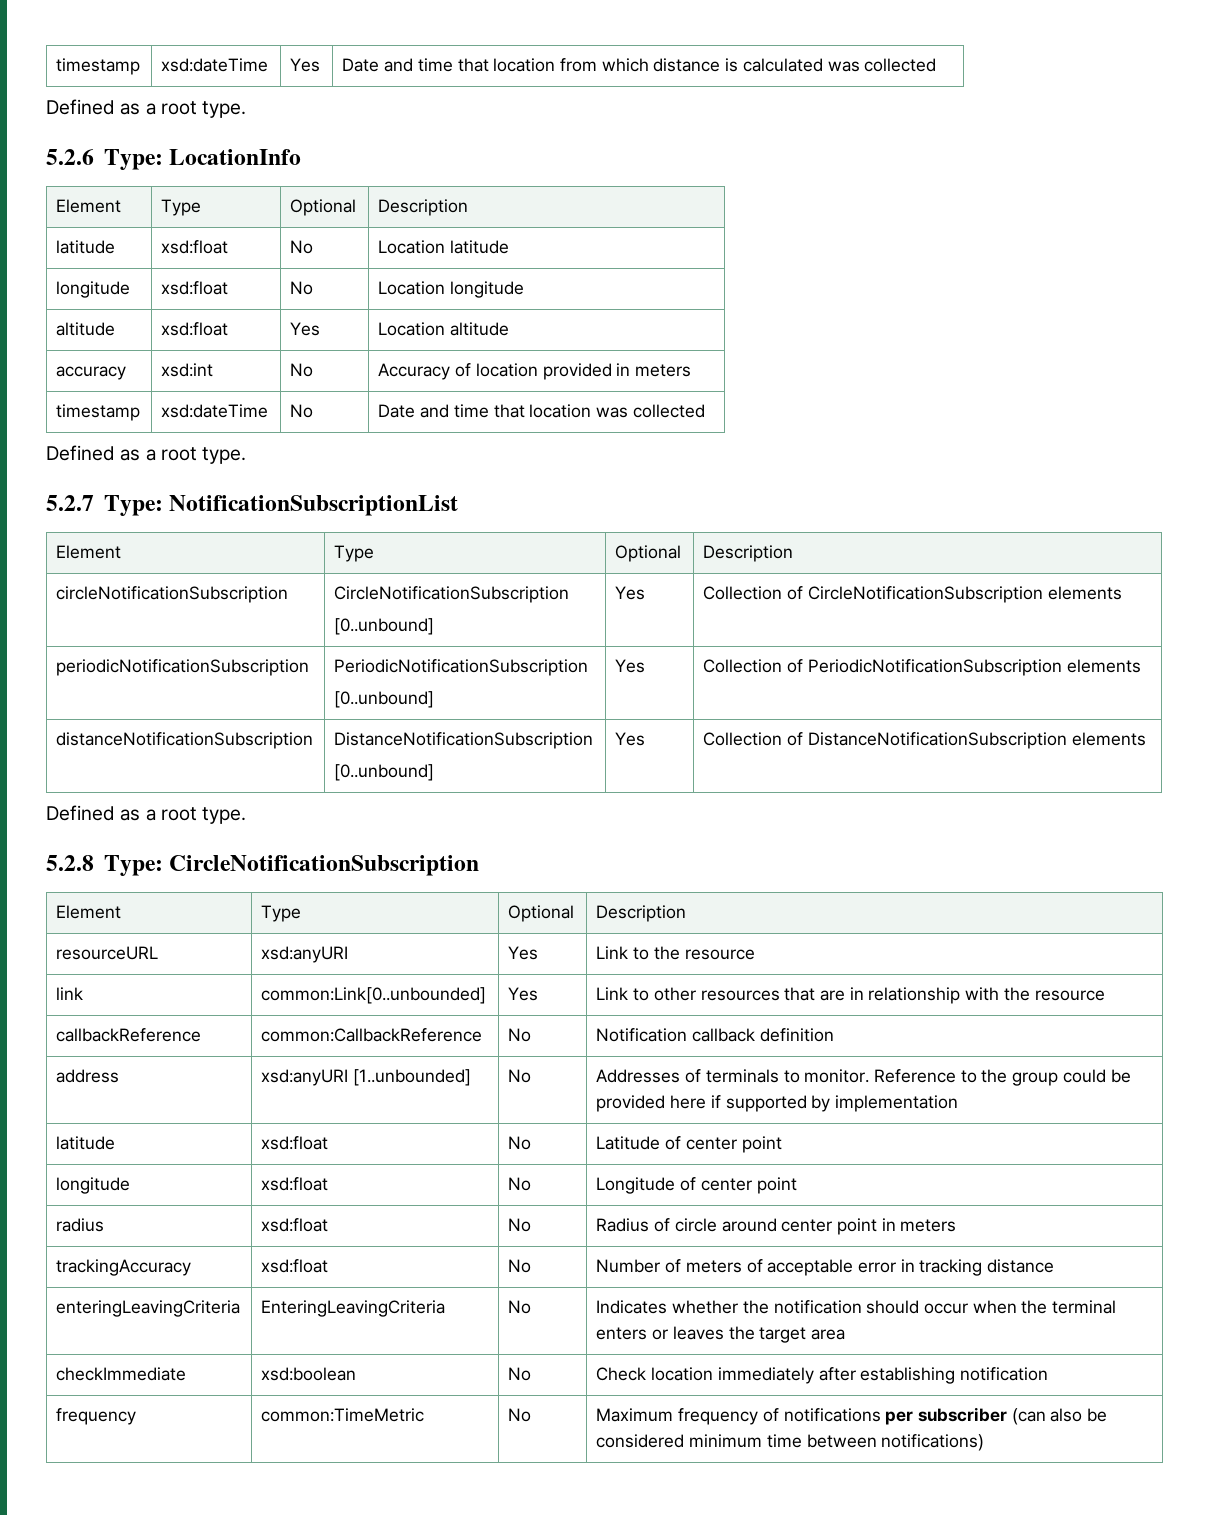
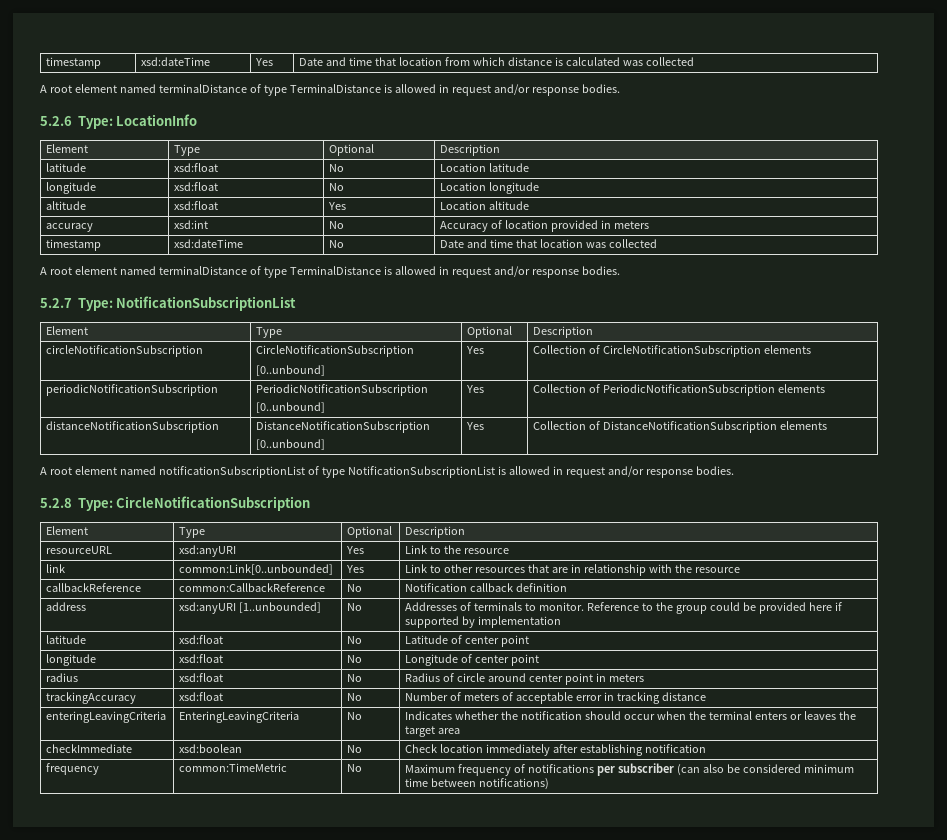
  timestamp | xsd:dateTime | Yes | Date and time that location from which distance is calculated was collected
- Defined as a root type.
+ A root element named terminalDistance of type TerminalDistance is allowed in request and/or response bodies.
  timestamp | xsd:dateTime | No | Date and time that location was collected
- Defined as a root type.
+ A root element named terminalDistance of type TerminalDistance is allowed in request and/or response bodies.
  distanceNotificationSubscription | DistanceNotificationSubscription
  [0..unbound] | Yes | Collection of DistanceNotificationSubscription elements
- Defined as a root type.
+ A root element named notificationSubscriptionList of type NotificationSubscriptionList is allowed in request and/or response bodies.

